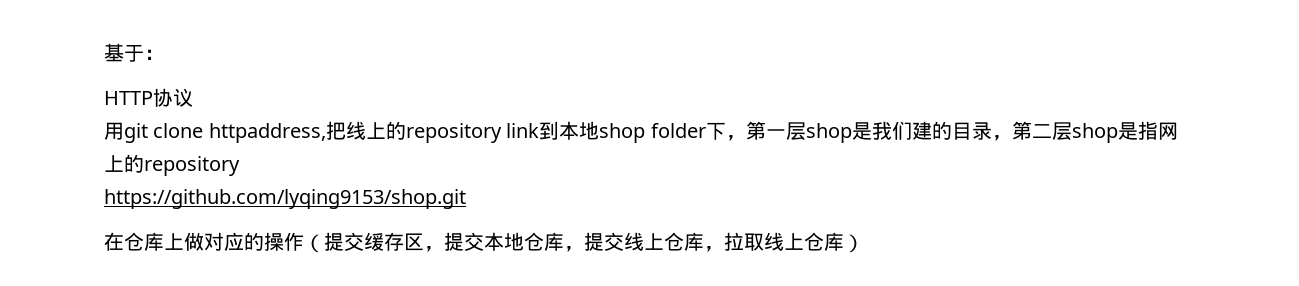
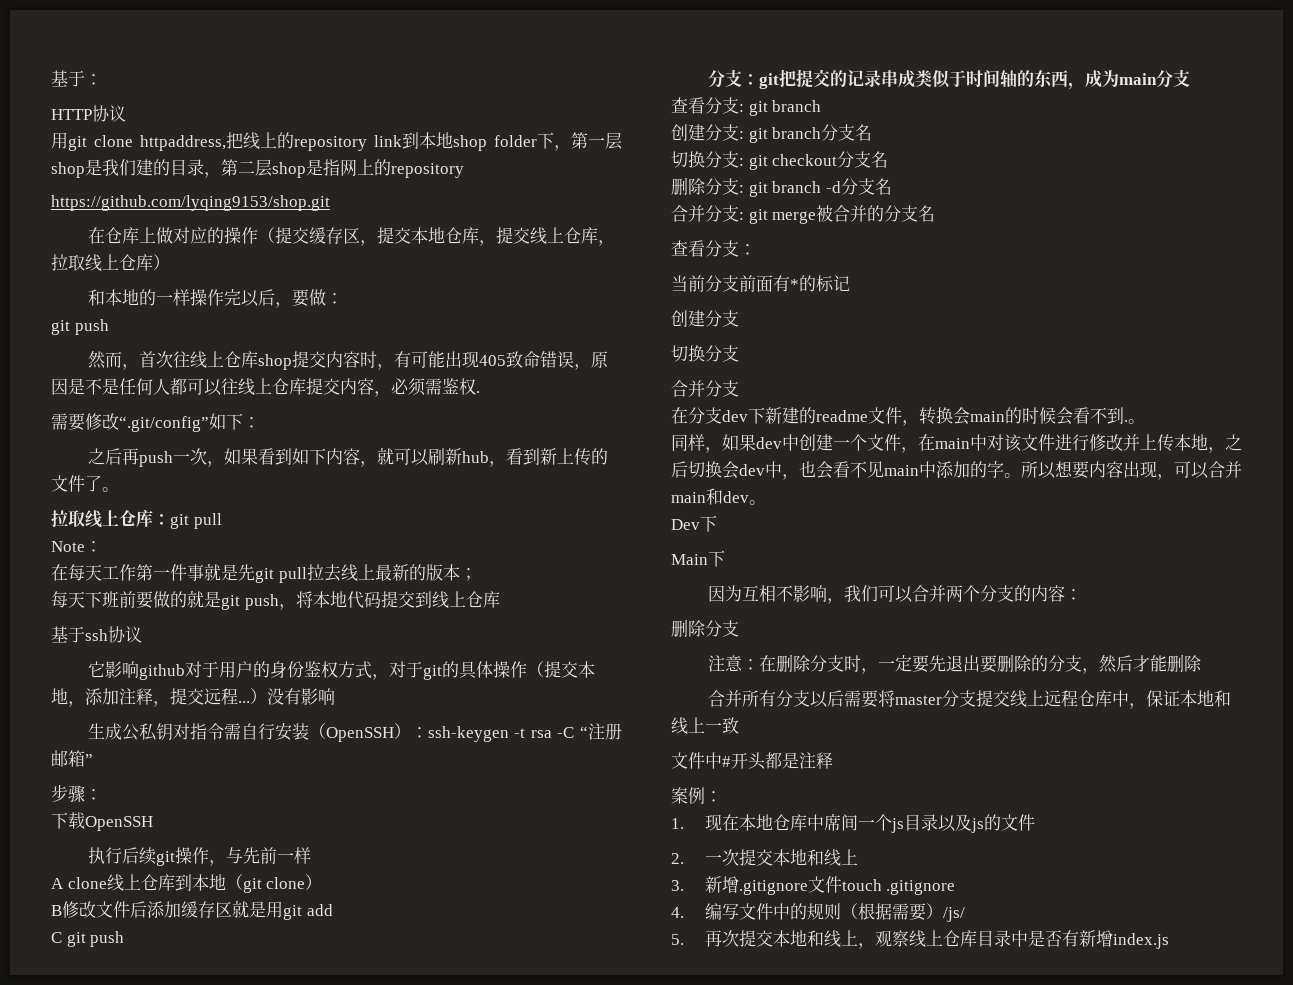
+ 和本地的一样操作完以后，要做：
+ git push
+ 然而，首次往线上仓库shop提交内容时，有可能出现405致命错误，原因是不是任何人都可以往线上仓库提交内容，必须需鉴权.
+ 需要修改“.git/config”如下：
+ 之后再push一次，如果看到如下内容，就可以刷新hub，看到新上传的文件了。
+ 拉取线上仓库：git pull
+ Note：
+ 在每天工作第一件事就是先git pull拉去线上最新的版本；
+ 每天下班前要做的就是git push，将本地代码提交到线上仓库
+ 基于ssh协议
+ 它影响github对于用户的身份鉴权方式，对于git的具体操作（提交本地，添加注释，提交远程...）没有影响
+ 生成公私钥对指令需自行安装（OpenSSH）：ssh-keygen -t rsa -C “注册邮箱”
+ 步骤：
+ 下载OpenSSH
+ 执行后续git操作，与先前一样
+ A clone线上仓库到本地（git clone）
+ B修改文件后添加缓存区就是用git add
+ C git push
+ 分支：git把提交的记录串成类似于时间轴的东西，成为main分支
+ 查看分支: git branch
+ 创建分支: git branch分支名
+ 切换分支: git checkout分支名
+ 删除分支: git branch -d分支名
+ 合并分支: git merge被合并的分支名
+ 查看分支：
+ 当前分支前面有*的标记
+ 创建分支
+ 切换分支
+ 合并分支
+ 在分支dev下新建的readme文件，转换会main的时候会看不到.。
+ 同样，如果dev中创建一个文件，在main中对该文件进行修改并上传本地，之后切换会dev中，也会看不见main中添加的字。所以想要内容出现，可以合并main和dev。
+ Dev下
+ Main下
+ 因为互相不影响，我们可以合并两个分支的内容：
+ 删除分支
+ 注意：在删除分支时，一定要先退出要删除的分支，然后才能删除
+ 合并所有分支以后需要将master分支提交线上远程仓库中，保证本地和线上一致
+ 文件中#开头都是注释
+ 案例：
+ 1.现在本地仓库中席间一个js目录以及js的文件
+ 2.一次提交本地和线上
+ 3.新增.gitignore文件touch .gitignore
+ 4.编写文件中的规则（根据需要）/js/
+ 5.再次提交本地和线上，观察线上仓库目录中是否有新增index.js

